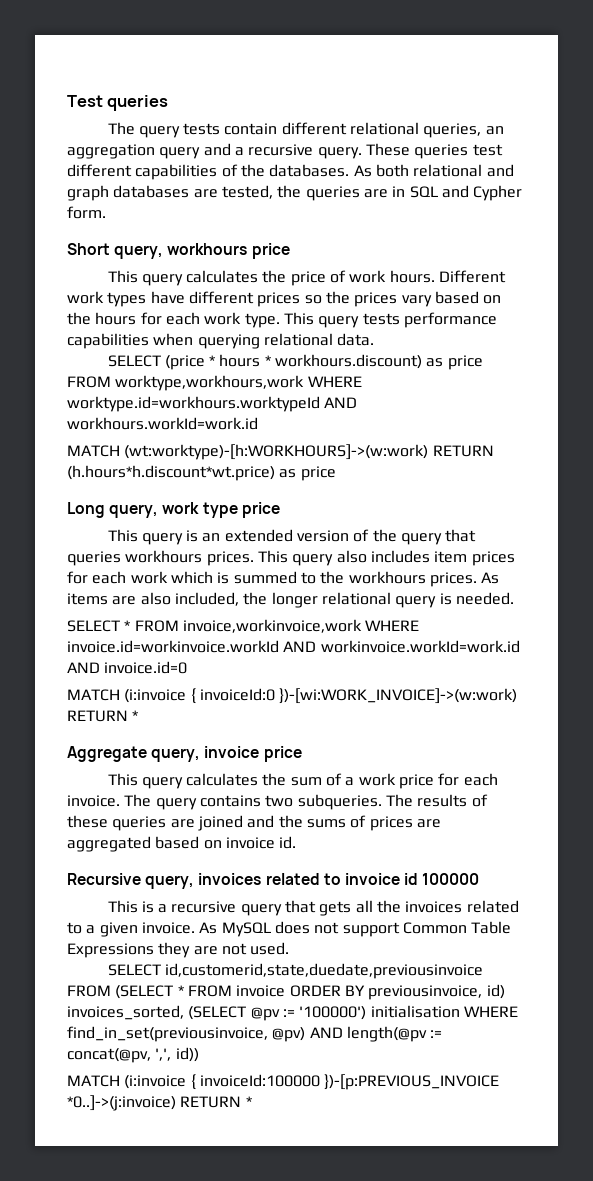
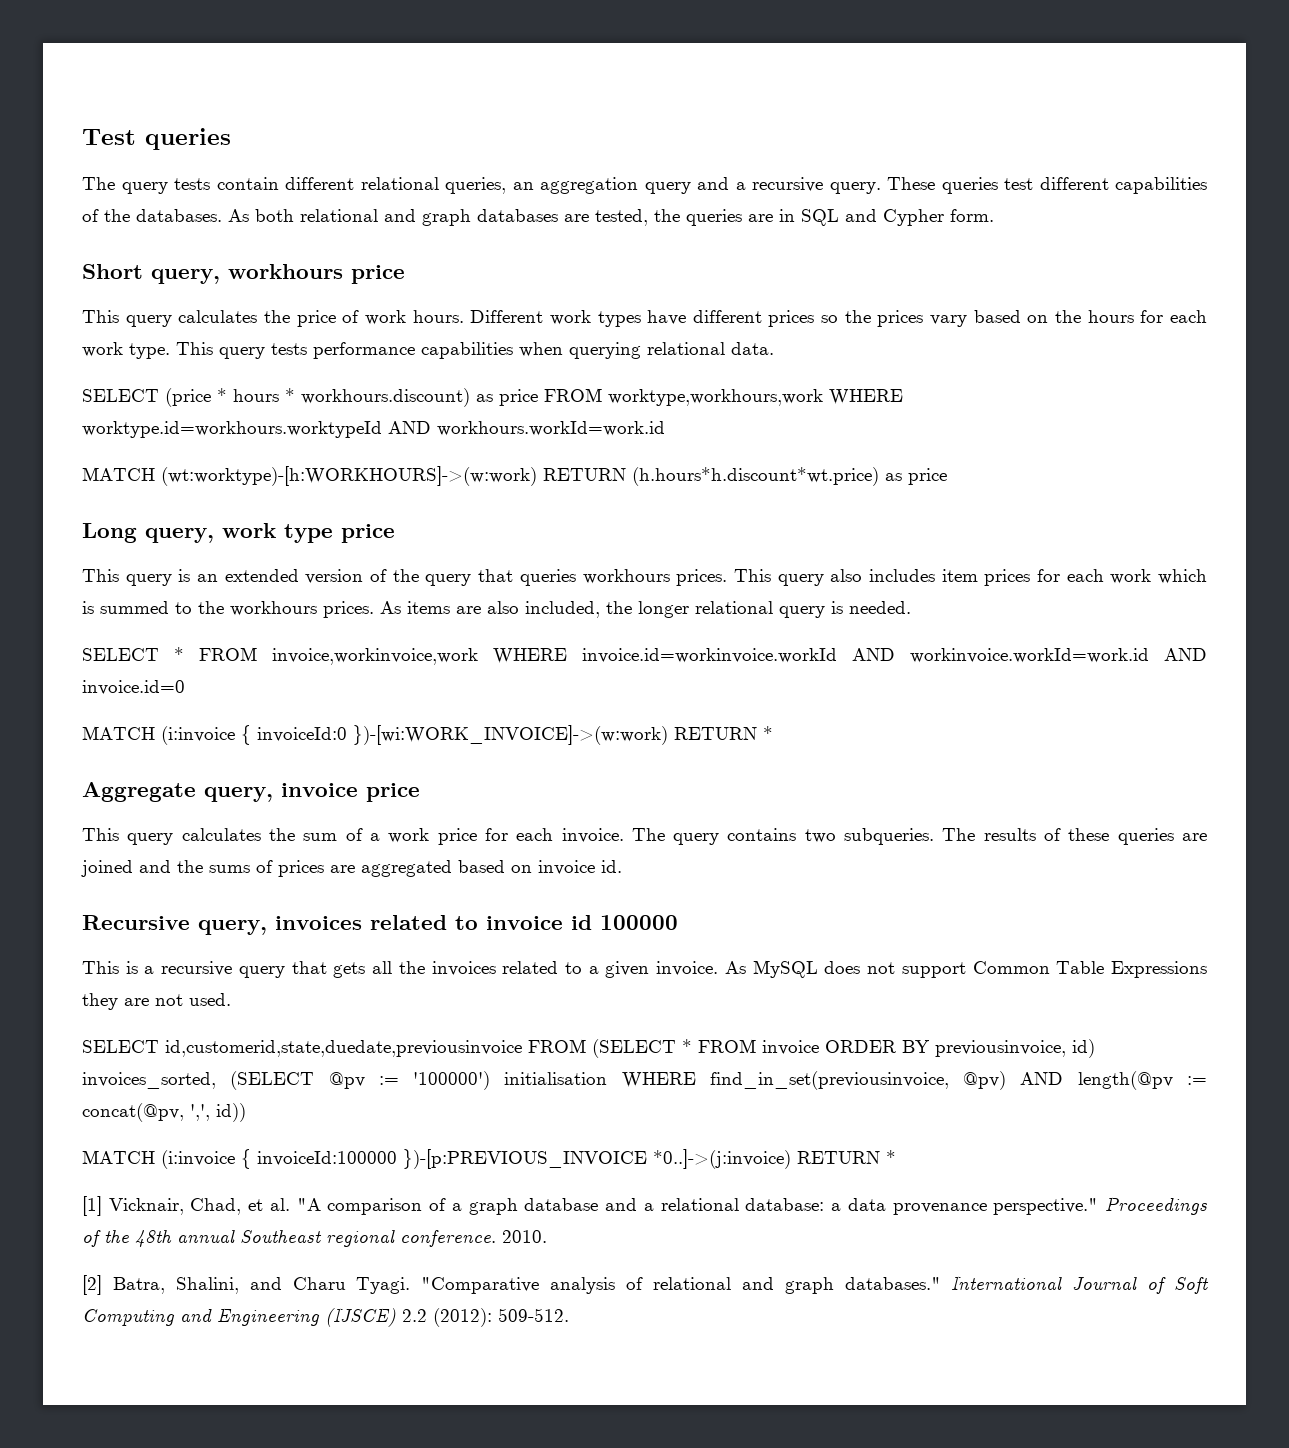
+ [1] Vicknair, Chad, et al. "A comparison of a graph database and a relational database: a data provenance perspective." Proceedings of the 48th annual Southeast regional conference. 2010.
+ [2] Batra, Shalini, and Charu Tyagi. "Comparative analysis of relational and graph databases." International Journal of Soft Computing and Engineering (IJSCE) 2.2 (2012): 509-512.

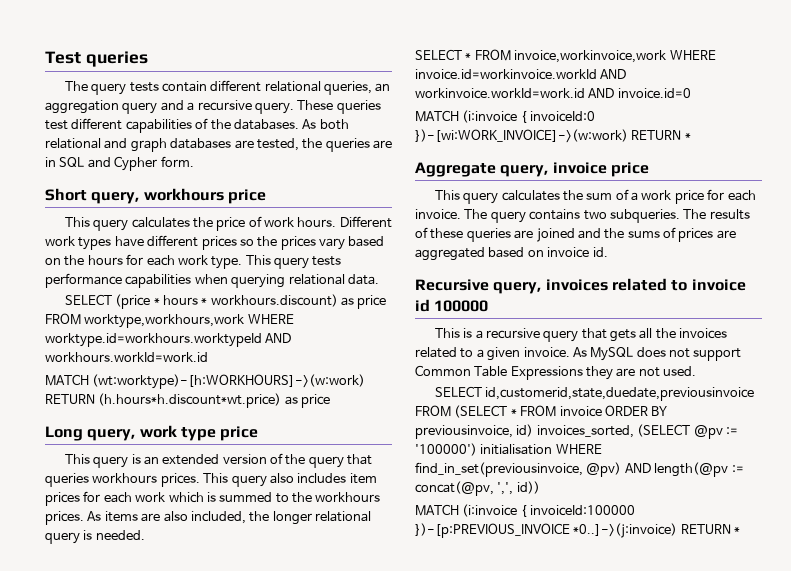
- [1] Vicknair, Chad, et al. "A comparison of a graph database and a relational database: a data provenance perspective." Proceedings of the 48th annual Southeast regional conference. 2010.
- [2] Batra, Shalini, and Charu Tyagi. "Comparative analysis of relational and graph databases." International Journal of Soft Computing and Engineering (IJSCE) 2.2 (2012): 509-512.

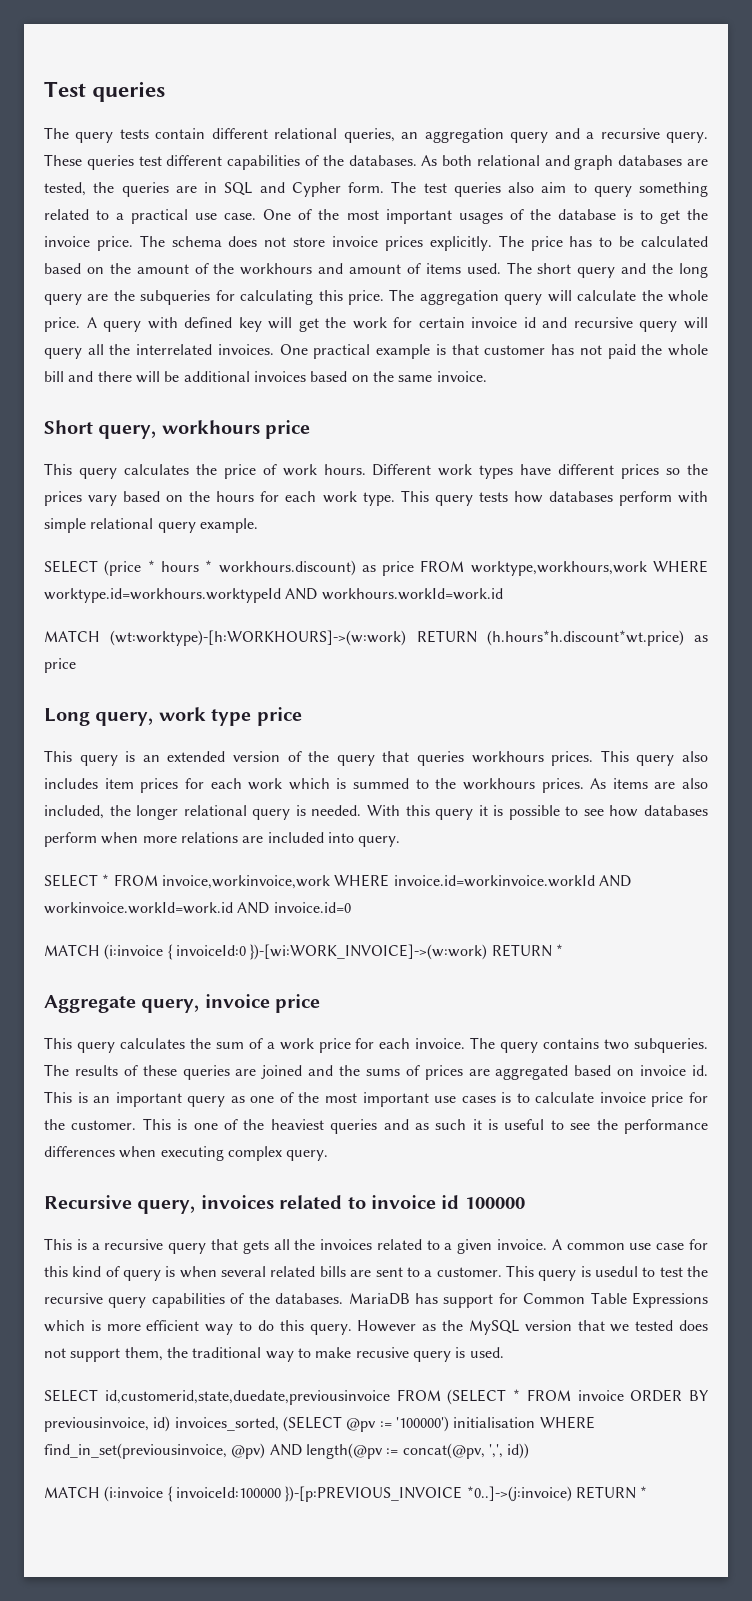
+ The test queries also aim to query something related to a practical use case. One of the most important usages of the database is to get the invoice price. The schema does not store invoice prices explicitly. The price has to be calculated based on the amount of the workhours and amount of items used. The short query and the long query are the subqueries for calculating this price. The aggregation query will calculate the whole price. A query with defined key will get the work for certain invoice id and recursive query will query all the interrelated invoices. One practical example is that customer has not paid the whole bill and there will be additional invoices based on the same invoice.
- This query tests performance capabilities when querying relational data.
+ This query tests how databases perform with simple relational query example.
+ With this query it is possible to see how databases perform when more relations are included into query.
+ This is an important query as one of the most important use cases is to calculate invoice price for the customer. This is one of the heaviest queries and as such it is useful to see the performance differences when executing complex query.
- As MySQL does not support Common Table Expressions they are not used.
+ A common use case for this kind of query is when several related bills are sent to a customer. This query is usedul to test the recursive query capabilities of the databases. MariaDB has support for Common Table Expressions which is more efficient way to do this query. However as the MySQL version that we tested does not support them, the traditional way to make recusive query is used.

